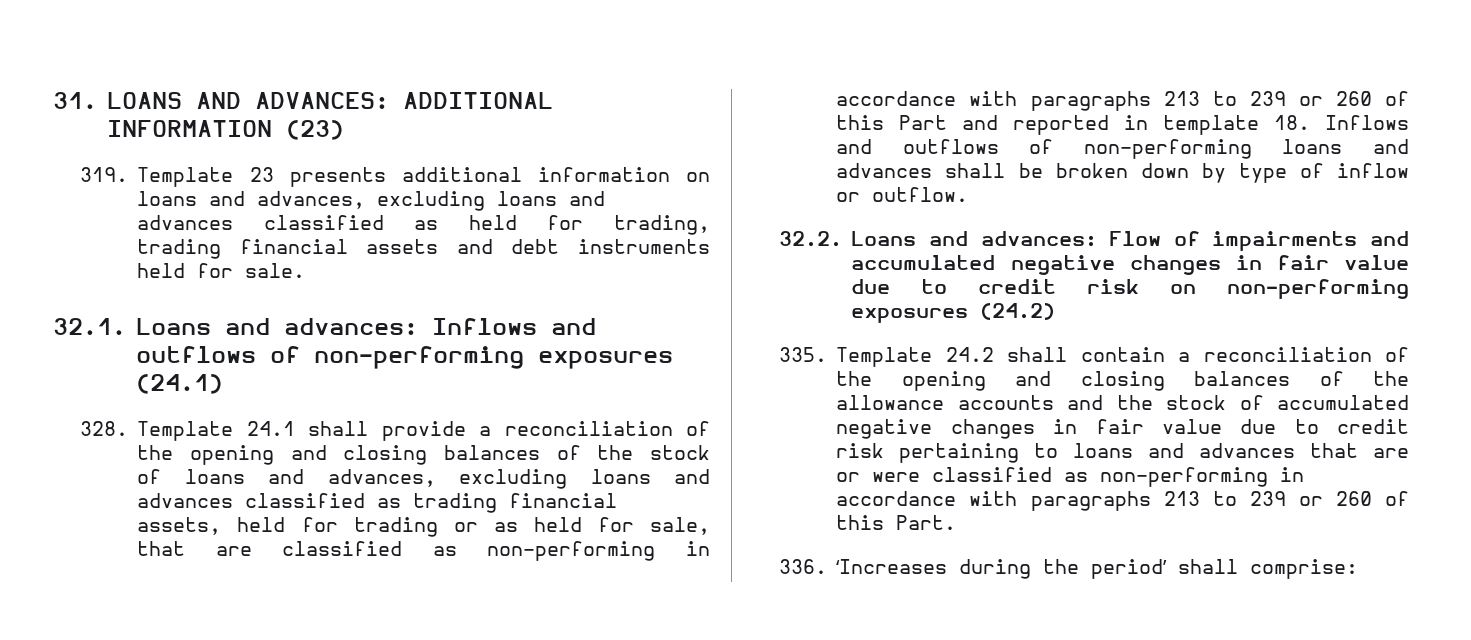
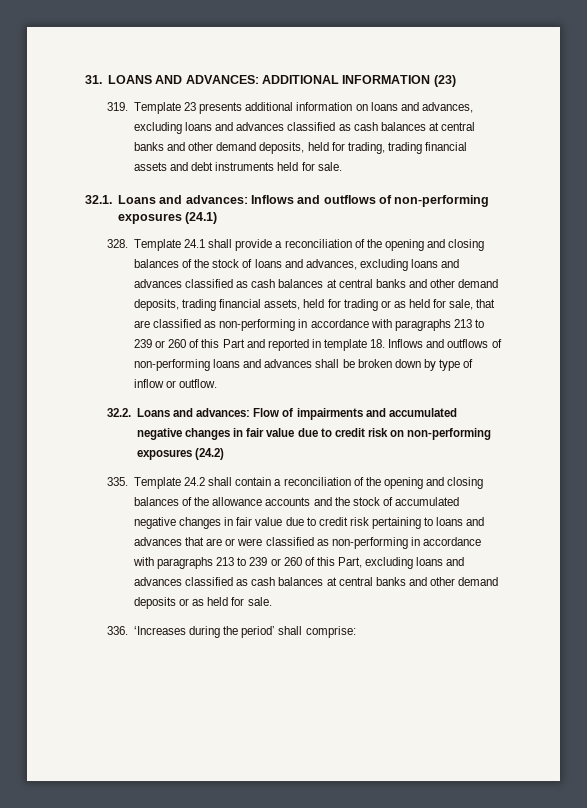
- 319. Template 23 presents additional information on loans and advances, excluding loans and advances classified as held for trading, trading financial assets and debt instruments held for sale.
+ 319. Template 23 presents additional information on loans and advances, excluding loans and advances classified as cash balances at central banks and other demand deposits, held for trading, trading financial assets and debt instruments held for sale.
- 328. Template 24.1 shall provide a reconciliation of the opening and closing balances of the stock of loans and advances, excluding loans and advances classified as trading financial assets, held for trading or as held for sale, that are classified as non-performing in accordance with paragraphs 213 to 239 or 260 of this Part and reported in template 18. Inflows and outflows of non-performing loans and advances shall be broken down by type of inflow or outflow.
+ 328. Template 24.1 shall provide a reconciliation of the opening and closing balances of the stock of loans and advances, excluding loans and advances classified as cash balances at central banks and other demand deposits, trading financial assets, held for trading or as held for sale, that are classified as non-performing in accordance with paragraphs 213 to 239 or 260 of this Part and reported in template 18. Inflows and outflows of non-performing loans and advances shall be broken down by type of inflow or outflow.
- 335. Template 24.2 shall contain a reconciliation of the opening and closing balances of the allowance accounts and the stock of accumulated negative changes in fair value due to credit risk pertaining to loans and advances that are or were classified as non-performing in accordance with paragraphs 213 to 239 or 260 of this Part.
+ 335. Template 24.2 shall contain a reconciliation of the opening and closing balances of the allowance accounts and the stock of accumulated negative changes in fair value due to credit risk pertaining to loans and advances that are or were classified as non-performing in accordance with paragraphs 213 to 239 or 260 of this Part, excluding loans and advances classified as cash balances at central banks and other demand deposits or as held for sale.

